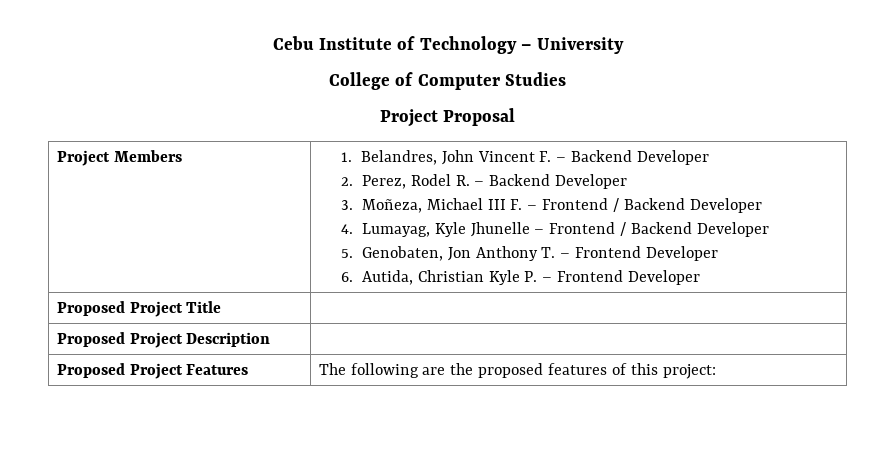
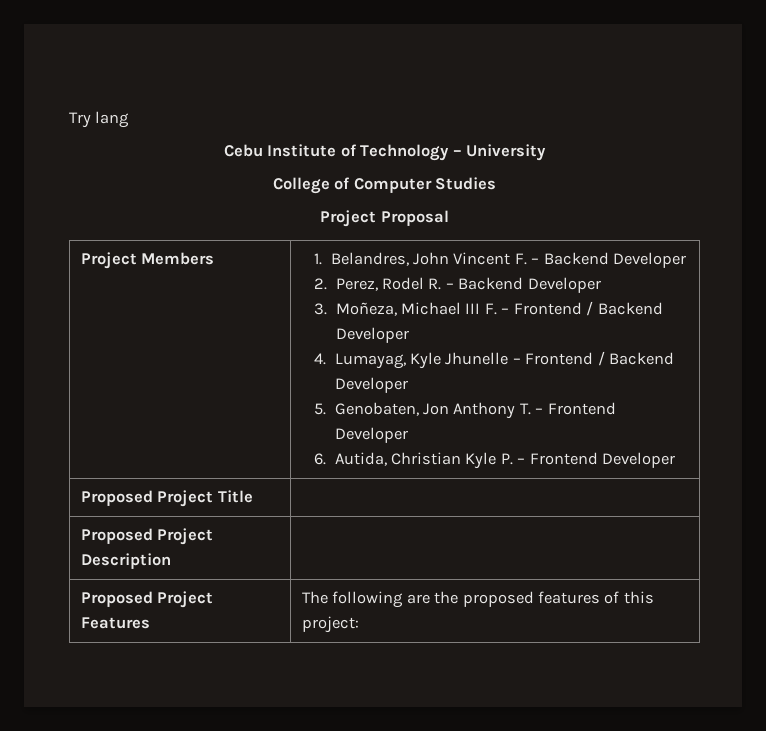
+ Try lang

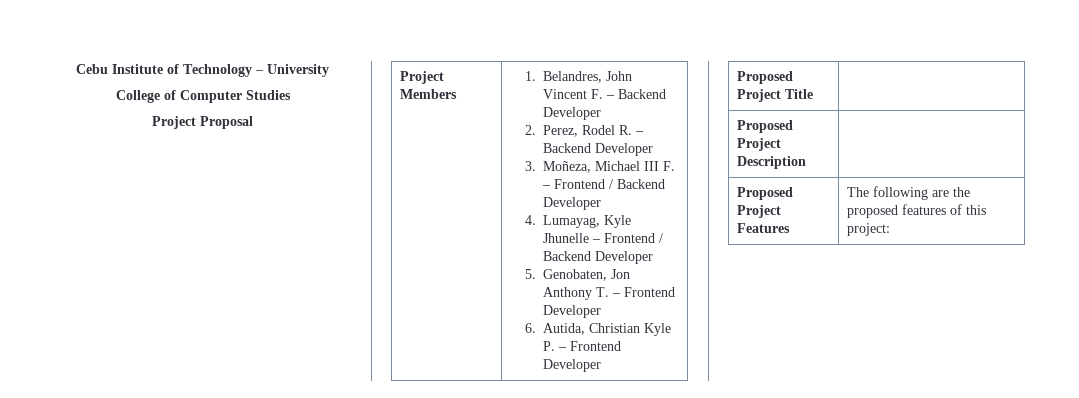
- Try lang

